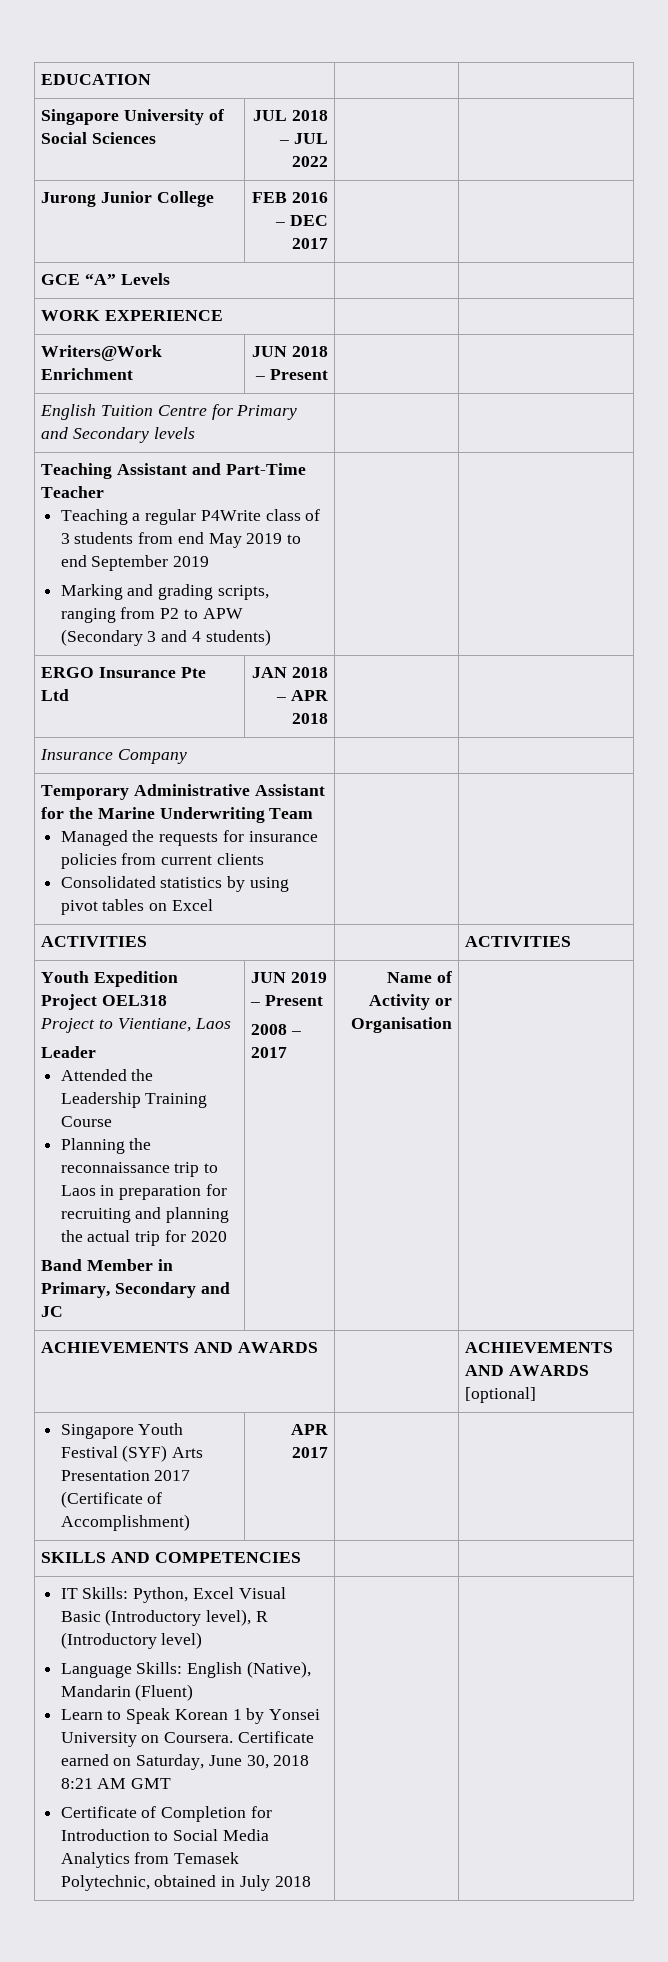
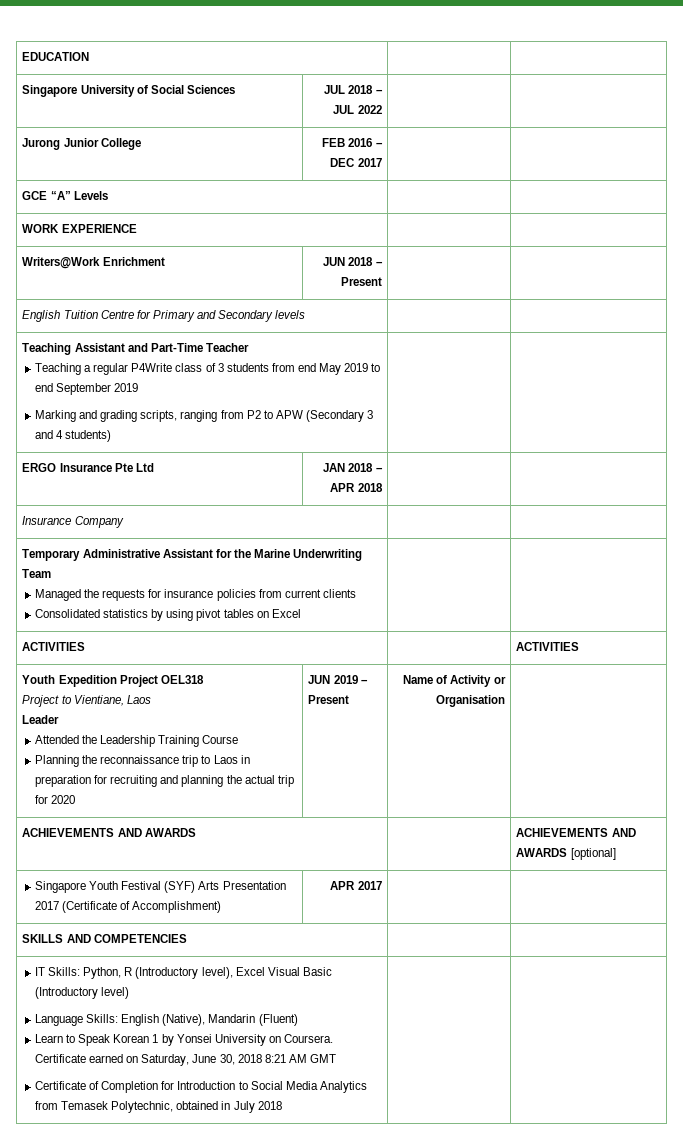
- Band Member in Primary, Secondary and JC
- 2008 – 2017
- IT Skills: Python, Excel Visual Basic (Introductory level), R (Introductory level)
+ IT Skills: Python, R (Introductory level), Excel Visual Basic (Introductory level)

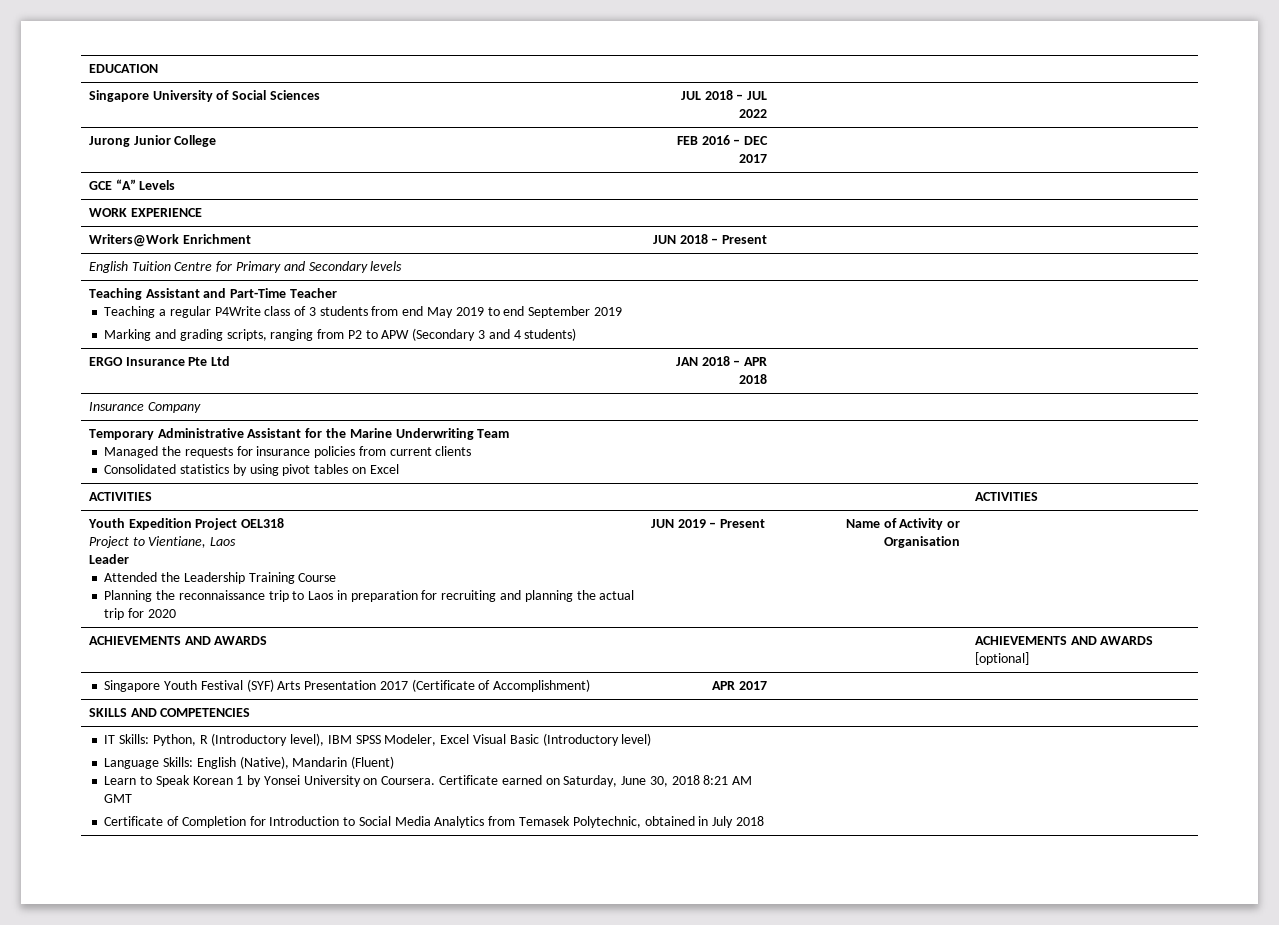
- IT Skills: Python, R (Introductory level), Excel Visual Basic (Introductory level)
+ IT Skills: Python, R (Introductory level), IBM SPSS Modeler, Excel Visual Basic (Introductory level)

